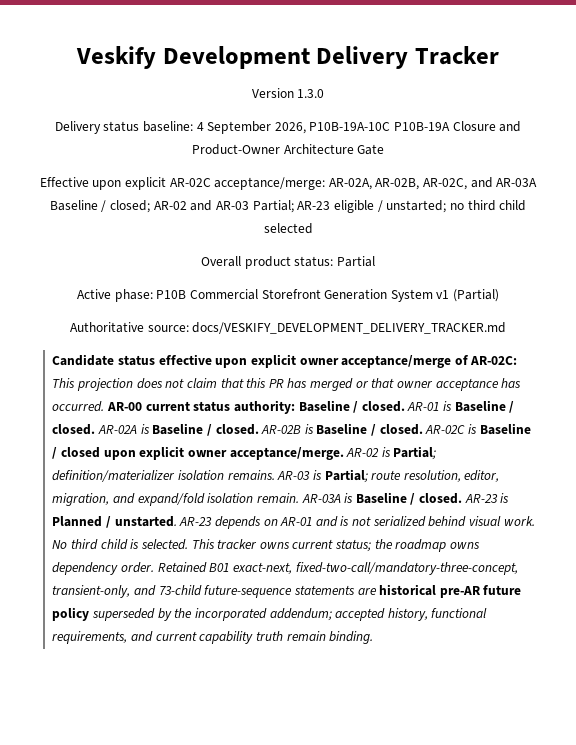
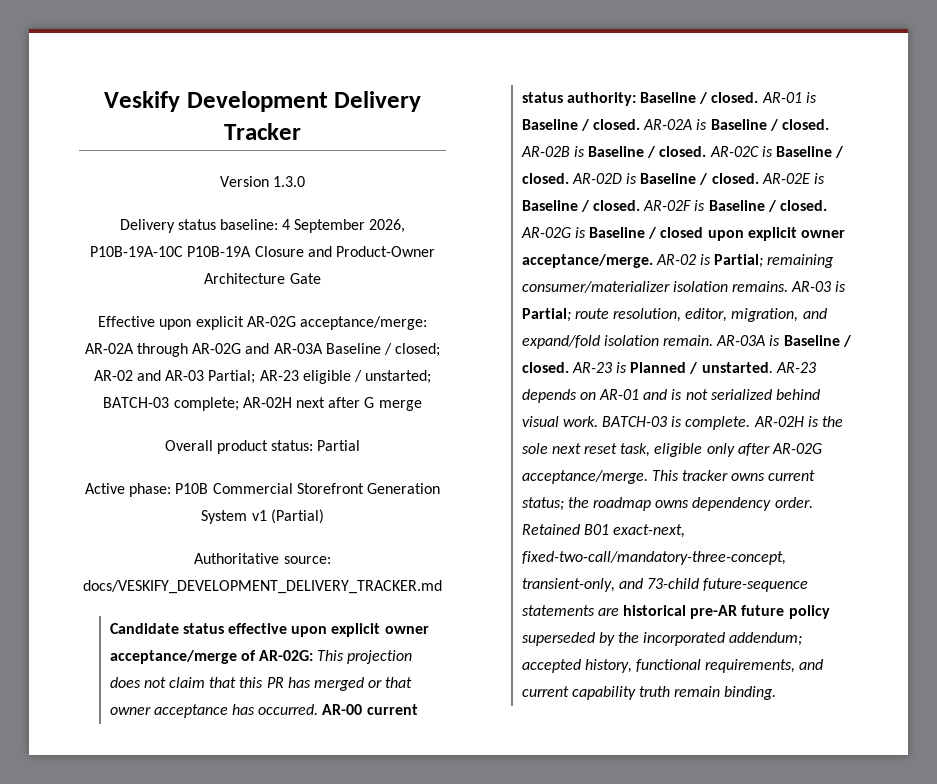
- Effective upon explicit AR-02C acceptance/merge: AR-02A, AR-02B, AR-02C, and AR-03A Baseline / closed; AR-02 and AR-03 Partial; AR-23 eligible / unstarted; no third child selected
+ Effective upon explicit AR-02G acceptance/merge: AR-02A through AR-02G and AR-03A Baseline / closed; AR-02 and AR-03 Partial; AR-23 eligible / unstarted; BATCH-03 complete; AR-02H next after G merge
- Candidate status effective upon explicit owner acceptance/merge of AR-02C: This projection does not claim that this PR has merged or that owner acceptance has occurred.
+ Candidate status effective upon explicit owner acceptance/merge of AR-02G: This projection does not claim that this PR has merged or that owner acceptance has occurred.
- AR-02C is Baseline / closed upon explicit owner acceptance/merge.
+ AR-02C is Baseline / closed. AR-02D is Baseline / closed. AR-02E is Baseline / closed. AR-02F is Baseline / closed. AR-02G is Baseline / closed upon explicit owner acceptance/merge.
- AR-02 is Partial; definition/materializer isolation remains.
+ AR-02 is Partial; remaining consumer/materializer isolation remains.
- No third child is selected.
+ BATCH-03 is complete. AR-02H is the sole next reset task, eligible only after AR-02G acceptance/merge.

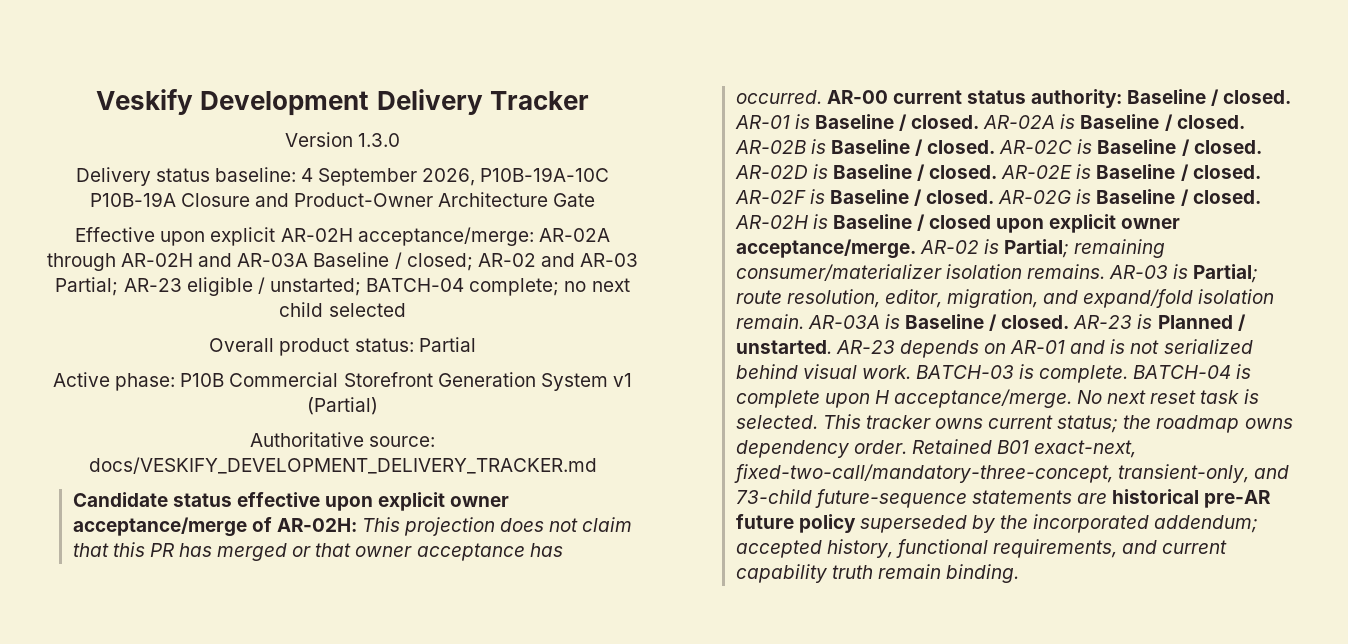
- Effective upon explicit AR-02G acceptance/merge: AR-02A through AR-02G and AR-03A Baseline / closed; AR-02 and AR-03 Partial; AR-23 eligible / unstarted; BATCH-03 complete; AR-02H next after G merge
+ Effective upon explicit AR-02H acceptance/merge: AR-02A through AR-02H and AR-03A Baseline / closed; AR-02 and AR-03 Partial; AR-23 eligible / unstarted; BATCH-04 complete; no next child selected
- Candidate status effective upon explicit owner acceptance/merge of AR-02G: This projection does not claim that this PR has merged or that owner acceptance has occurred.
+ Candidate status effective upon explicit owner acceptance/merge of AR-02H: This projection does not claim that this PR has merged or that owner acceptance has occurred.
- AR-02G is Baseline / closed upon explicit owner acceptance/merge.
+ AR-02G is Baseline / closed. AR-02H is Baseline / closed upon explicit owner acceptance/merge.
- AR-02H is the sole next reset task, eligible only after AR-02G acceptance/merge.
+ BATCH-04 is complete upon H acceptance/merge. No next reset task is selected.

